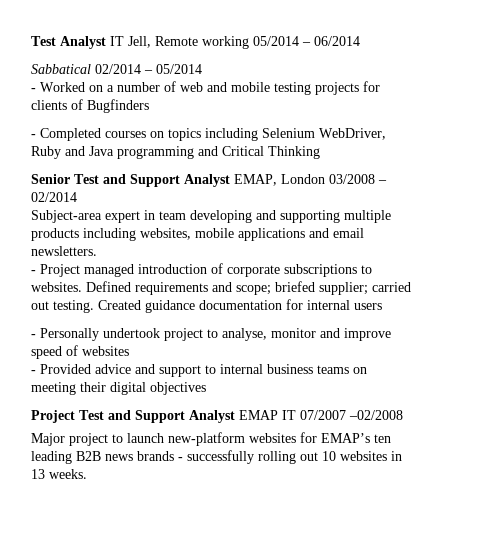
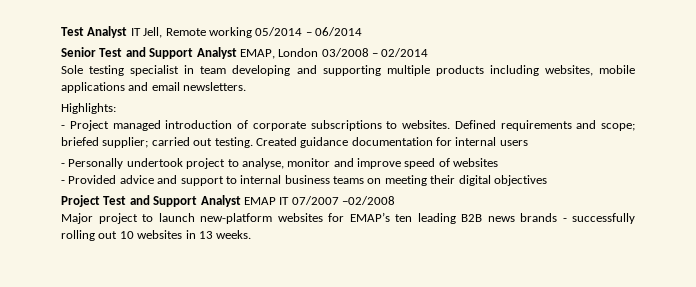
- Sabbatical 02/2014 – 05/2014
- - Worked on a number of web and mobile testing projects for clients of Bugfinders
- - Completed courses on topics including Selenium WebDriver, Ruby and Java programming and Critical Thinking
- Subject-area expert in team developing and supporting multiple products including websites, mobile applications and email newsletters.
+ Sole testing specialist in team developing and supporting multiple products including websites, mobile applications and email newsletters.
+ Highlights:

